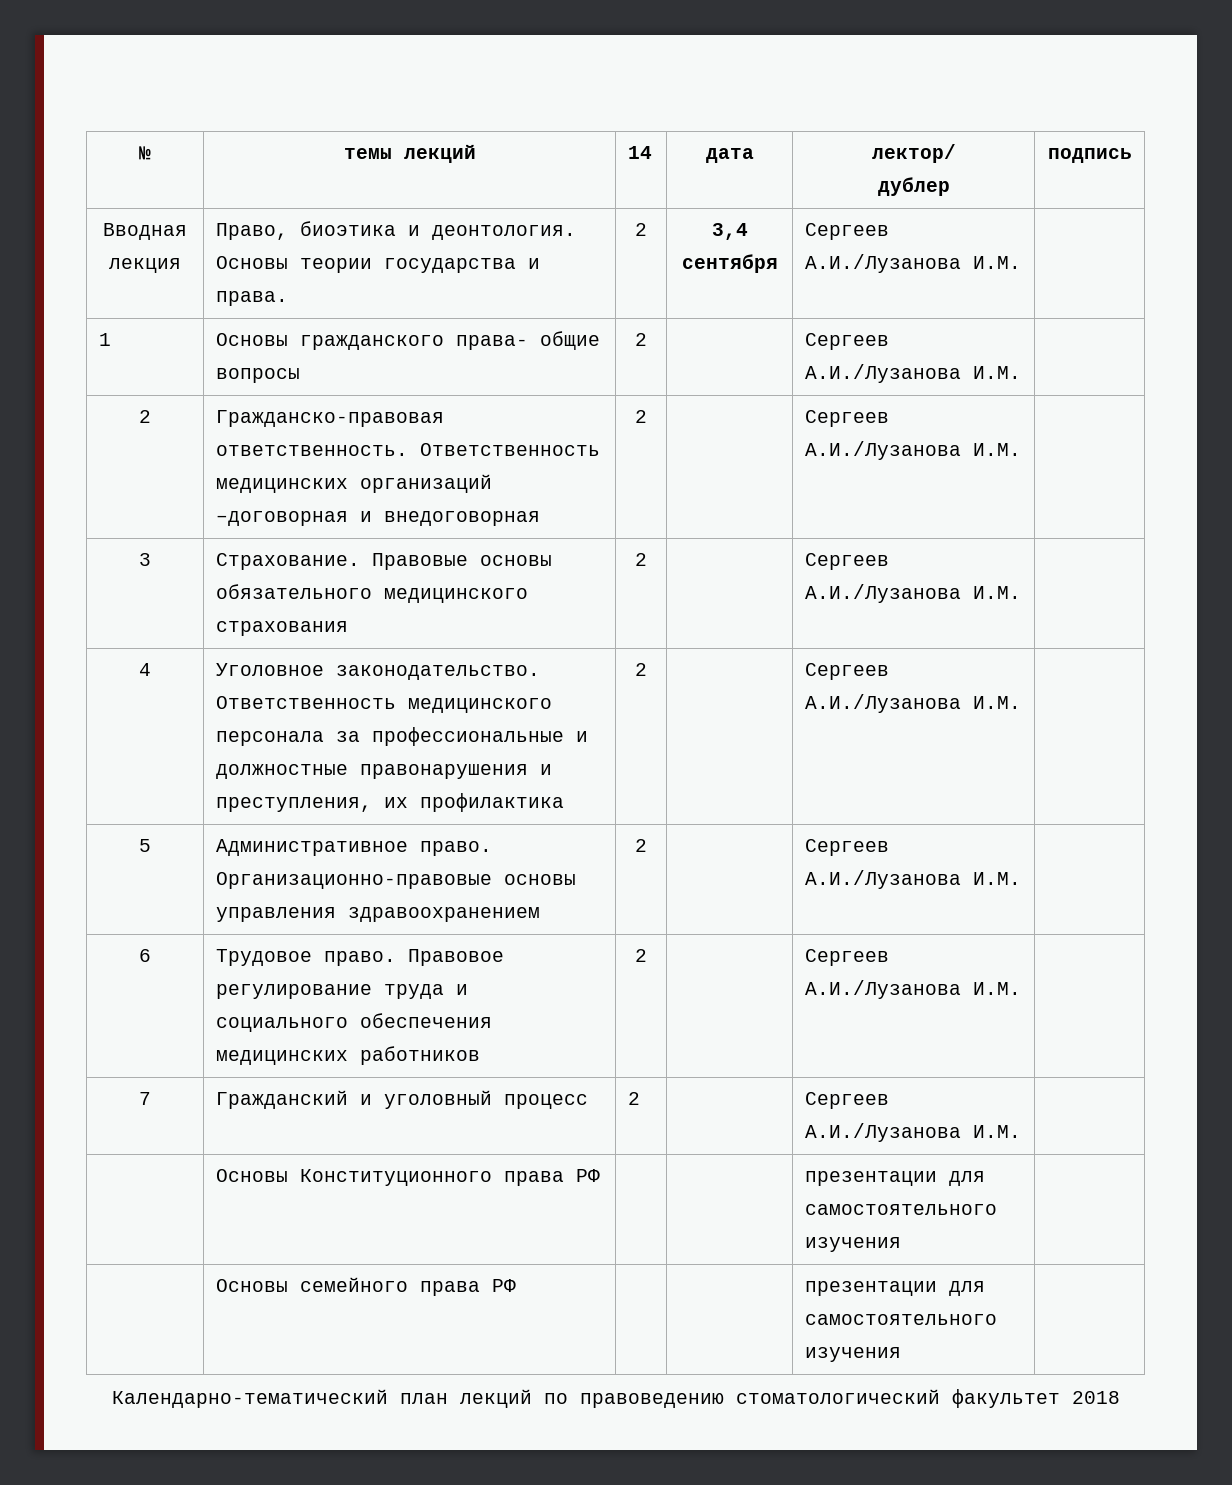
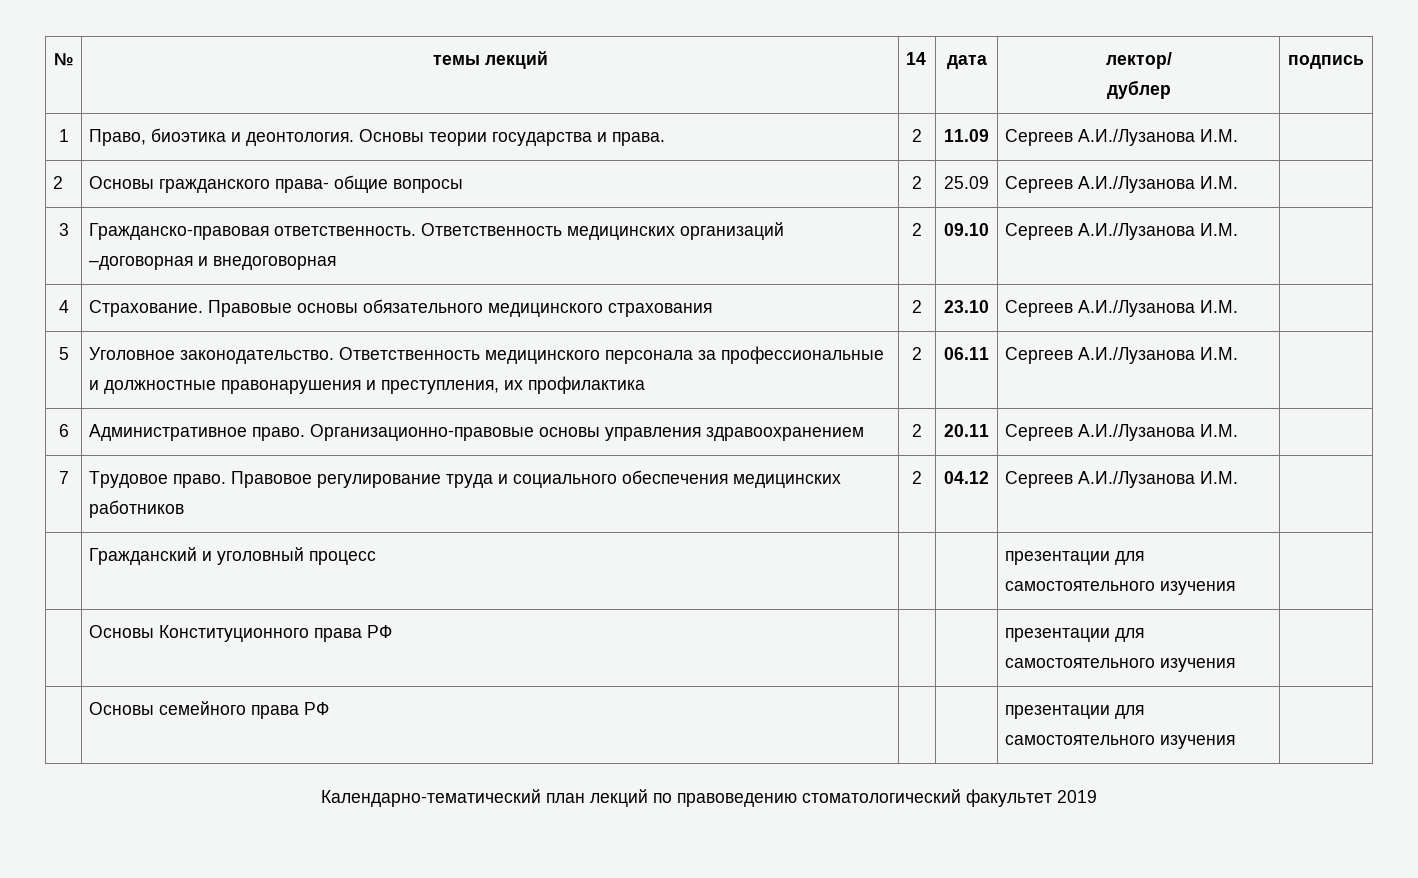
- Вводная лекция | Право, биоэтика и деонтология. Основы теории государства и права. | 2 | 3,4 сентября | Сергеев А.И./Лузанова И.М. |
- 1 | Основы гражданского права- общие вопросы | 2 | | Сергеев А.И./Лузанова И.М. |
- 2 | Гражданско-правовая ответственность. Ответственность медицинских организаций –договорная и внедоговорная | 2 | | Сергеев А.И./Лузанова И.М. |
- 3 | Страхование. Правовые основы обязательного медицинского страхования | 2 | | Сергеев А.И./Лузанова И.М. |
- 4 | Уголовное законодательство. Ответственность медицинского персонала за профессиональные и должностные правонарушения и преступления, их профилактика | 2 | | Сергеев А.И./Лузанова И.М. |
- 5 | Административное право. Организационно-правовые основы управления здравоохранением | 2 | | Сергеев А.И./Лузанова И.М. |
- 6 | Трудовое право. Правовое регулирование труда и социального обеспечения медицинских работников | 2 | | Сергеев А.И./Лузанова И.М. |
- 7 | Гражданский и уголовный процесс | 2 | | Сергеев А.И./Лузанова И.М. |
+ 1 | Право, биоэтика и деонтология. Основы теории государства и права. | 2 | 11.09 | Сергеев А.И./Лузанова И.М. |
+ 2 | Основы гражданского права- общие вопросы | 2 | 25.09 | Сергеев А.И./Лузанова И.М. |
+ 3 | Гражданско-правовая ответственность. Ответственность медицинских организаций –договорная и внедоговорная | 2 | 09.10 | Сергеев А.И./Лузанова И.М. |
+ 4 | Страхование. Правовые основы обязательного медицинского страхования | 2 | 23.10 | Сергеев А.И./Лузанова И.М. |
+ 5 | Уголовное законодательство. Ответственность медицинского персонала за профессиональные и должностные правонарушения и преступления, их профилактика | 2 | 06.11 | Сергеев А.И./Лузанова И.М. |
+ 6 | Административное право. Организационно-правовые основы управления здравоохранением | 2 | 20.11 | Сергеев А.И./Лузанова И.М. |
+ 7 | Трудовое право. Правовое регулирование труда и социального обеспечения медицинских работников | 2 | 04.12 | Сергеев А.И./Лузанова И.М. |
+ | Гражданский и уголовный процесс | | | презентации для самостоятельного изучения |
- Календарно-тематический план лекций по правоведению стоматологический факультет 2018
+ Календарно-тематический план лекций по правоведению стоматологический факультет 2019

